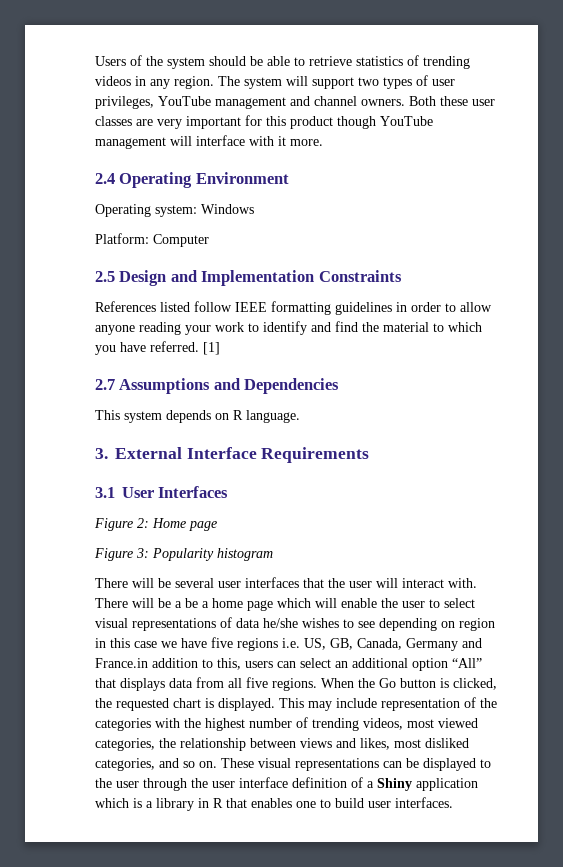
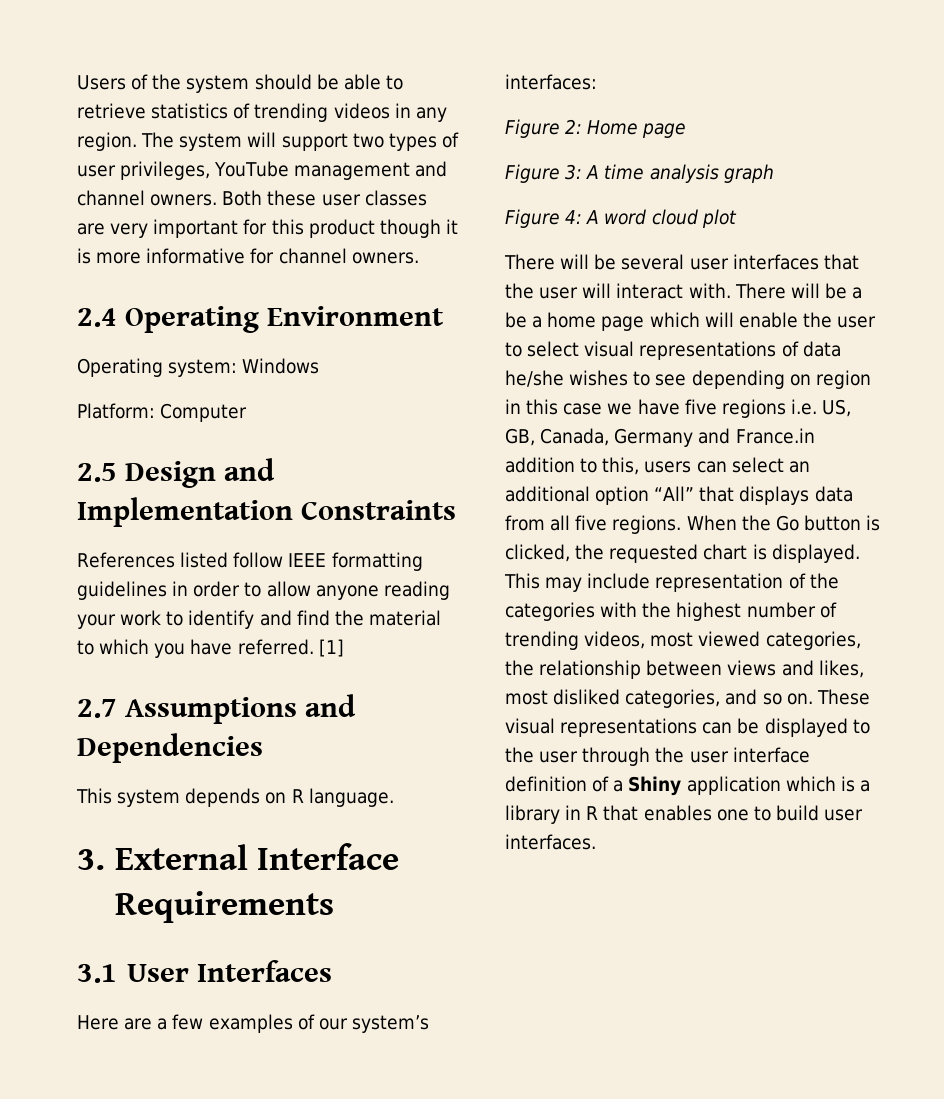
- Both these user classes are very important for this product though YouTube management will interface with it more.
+ Both these user classes are very important for this product though it is more informative for channel owners.
+ Here are a few examples of our system’s interfaces:
- Figure 3: Popularity histogram
+ Figure 3: A time analysis graph
+ Figure 4: A word cloud plot

